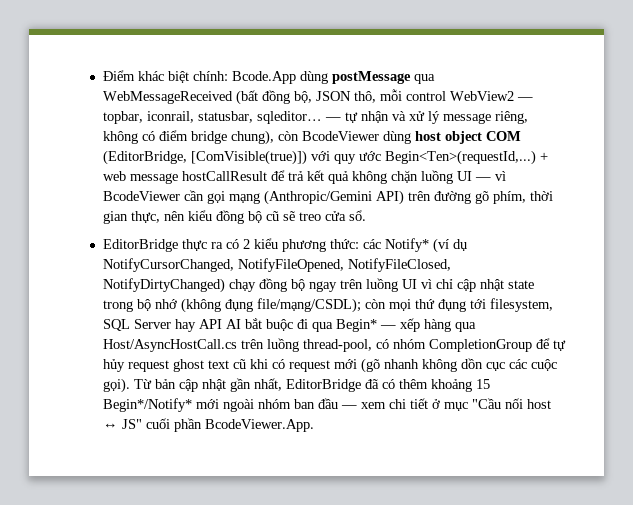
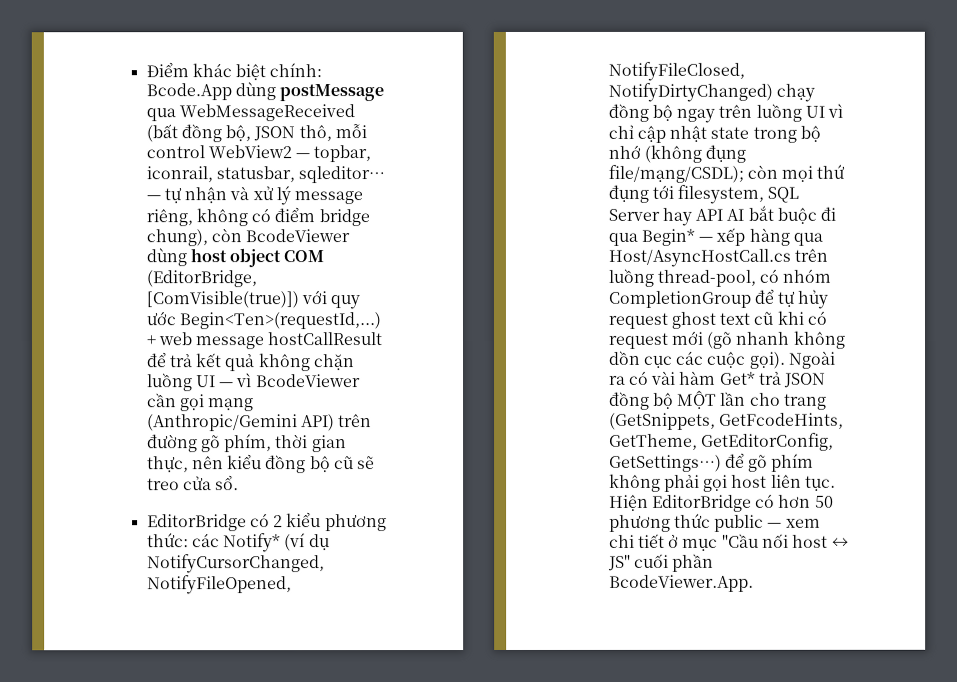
- EditorBridge thực ra có 2 kiểu phương thức:
+ EditorBridge có 2 kiểu phương thức:
- Từ bản cập nhật gần nhất, EditorBridge đã có thêm khoảng 15 Begin*/Notify* mới ngoài nhóm ban đầu — xem chi tiết ở mục "Cầu nối host ↔ JS" cuối phần BcodeViewer.App.
+ Ngoài ra có vài hàm Get* trả JSON đồng bộ MỘT lần cho trang (GetSnippets, GetFcodeHints, GetTheme, GetEditorConfig, GetSettings…) để gõ phím không phải gọi host liên tục. Hiện EditorBridge có hơn 50 phương thức public — xem chi tiết ở mục "Cầu nối host ↔ JS" cuối phần BcodeViewer.App.

